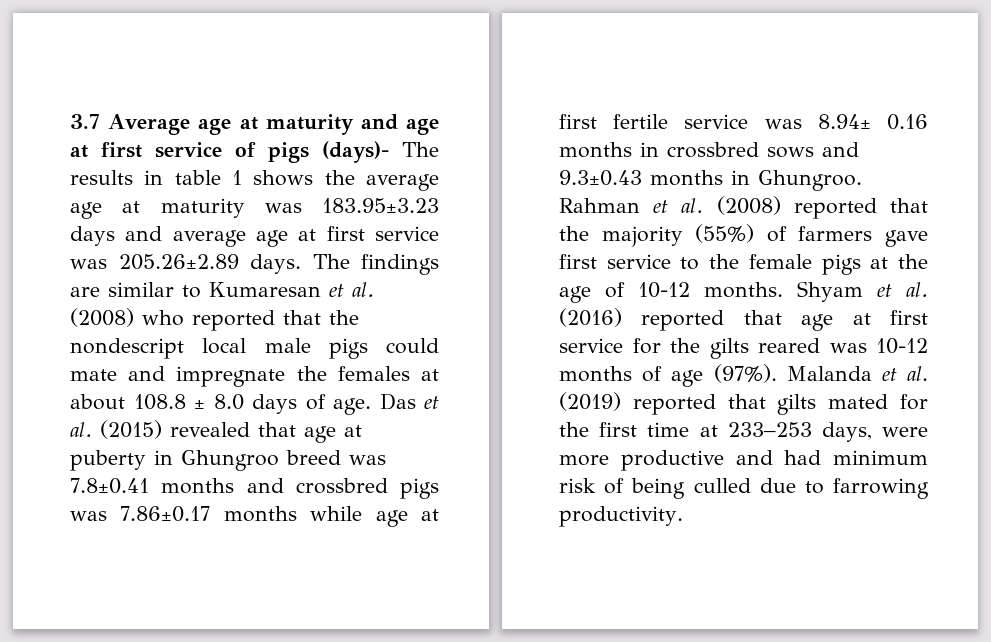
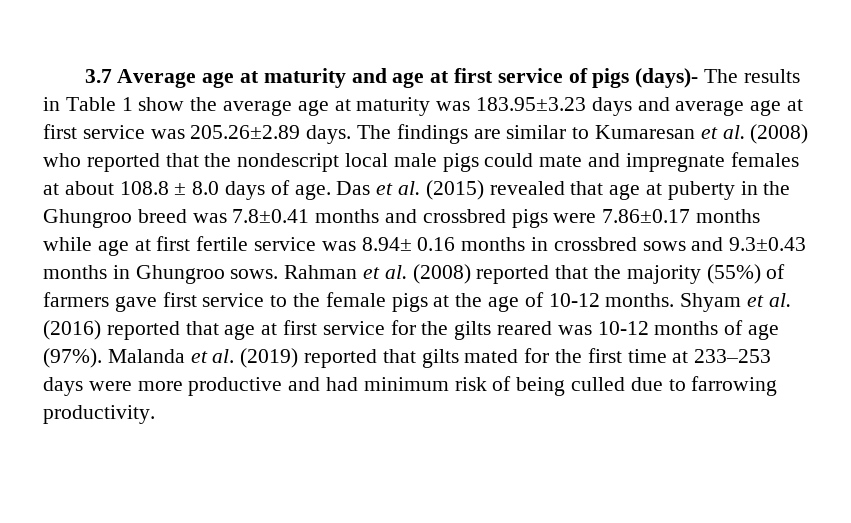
- 3.7 Average age at maturity and age at first service of pigs (days)- The results in table 1 shows the average age at maturity was 183.95±3.23 days and average age at first service was 205.26±2.89 days.
+ 3.7 Average age at maturity and age at first service of pigs (days)- The results in Table 1 show the average age at maturity was 183.95±3.23 days and average age at first service was 205.26±2.89 days.
- The findings are similar to Kumaresan et al. (2008) who reported that the nondescript local male pigs could mate and impregnate the females at about 108.8 ± 8.0 days of age.
+ The findings are similar to Kumaresan et al. (2008) who reported that the nondescript local male pigs could mate and impregnate females at about 108.8 ± 8.0 days of age.
- Das et al. (2015) revealed that age at puberty in Ghungroo breed was 7.8±0.41 months and crossbred pigs was 7.86±0.17 months while age at first fertile service was 8.94± 0.16 months in crossbred sows and 9.3±0.43 months in Ghungroo.
+ Das et al. (2015) revealed that age at puberty in the Ghungroo breed was 7.8±0.41 months and crossbred pigs were 7.86±0.17 months while age at first fertile service was 8.94± 0.16 months in crossbred sows and 9.3±0.43 months in Ghungroo sows.
- Malanda et al. (2019) reported that gilts mated for the first time at 233–253 days, were more productive and had minimum risk of being culled due to farrowing productivity.
+ Malanda et al. (2019) reported that gilts mated for the first time at 233–253 days were more productive and had minimum risk of being culled due to farrowing productivity.

